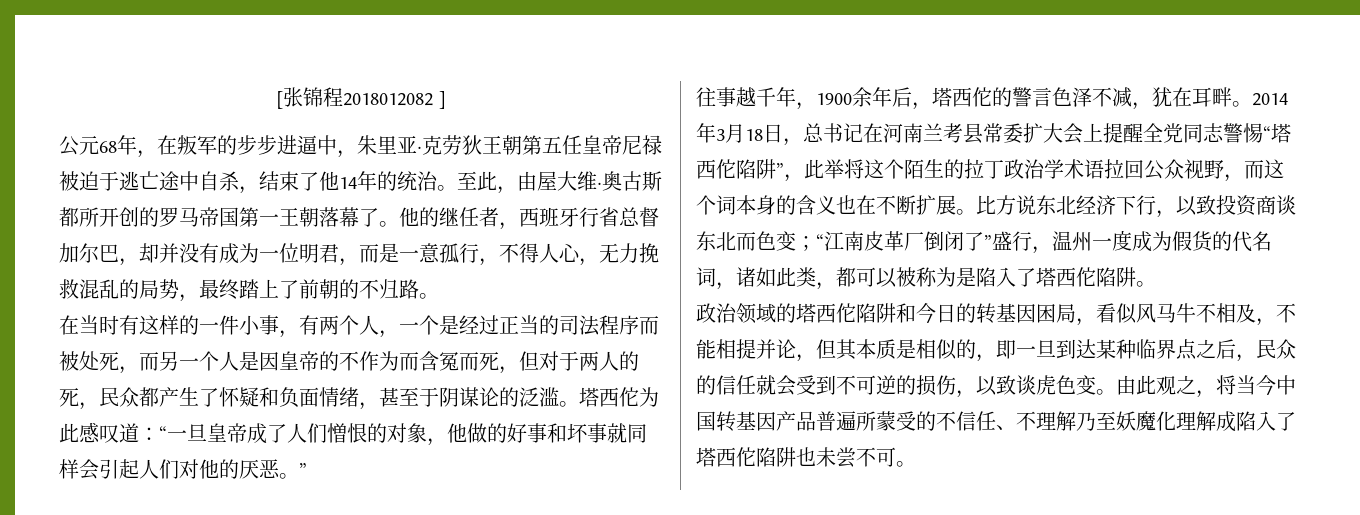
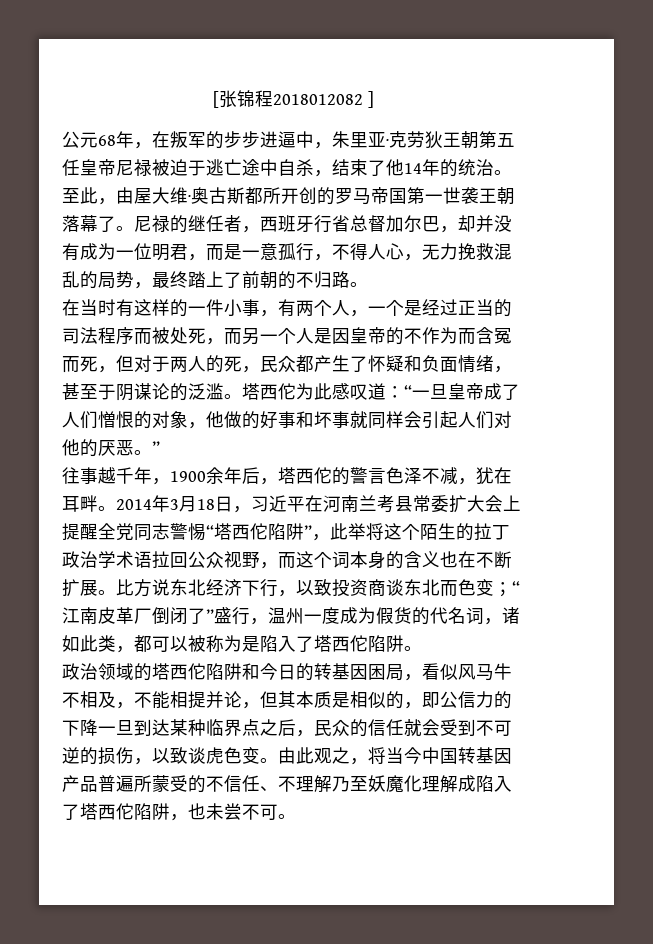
- 至此，由屋大维·奥古斯都所开创的罗马帝国第一王朝落幕了。
+ 至此，由屋大维·奥古斯都所开创的罗马帝国第一世袭王朝落幕了。
- 他的继任者，西班牙行省总督加尔巴，却并没有成为一位明君，而是一意孤行，不得人心，无力挽救混乱的局势，最终踏上了前朝的不归路。
+ 尼禄的继任者，西班牙行省总督加尔巴，却并没有成为一位明君，而是一意孤行，不得人心，无力挽救混乱的局势，最终踏上了前朝的不归路。
- 2014年3月18日，总书记在河南兰考县常委扩大会上提醒全党同志警惕“塔西佗陷阱”，此举将这个陌生的拉丁政治学术语拉回公众视野，而这个词本身的含义也在不断扩展。
+ 2014年3月18日，习近平在河南兰考县常委扩大会上提醒全党同志警惕“塔西佗陷阱”，此举将这个陌生的拉丁政治学术语拉回公众视野，而这个词本身的含义也在不断扩展。
- 政治领域的塔西佗陷阱和今日的转基因困局，看似风马牛不相及，不能相提并论，但其本质是相似的，即一旦到达某种临界点之后，民众的信任就会受到不可逆的损伤，以致谈虎色变。
+ 政治领域的塔西佗陷阱和今日的转基因困局，看似风马牛不相及，不能相提并论，但其本质是相似的，即公信力的下降一旦到达某种临界点之后，民众的信任就会受到不可逆的损伤，以致谈虎色变。
- 由此观之，将当今中国转基因产品普遍所蒙受的不信任、不理解乃至妖魔化理解成陷入了塔西佗陷阱也未尝不可。
+ 由此观之，将当今中国转基因产品普遍所蒙受的不信任、不理解乃至妖魔化理解成陷入了塔西佗陷阱，也未尝不可。

